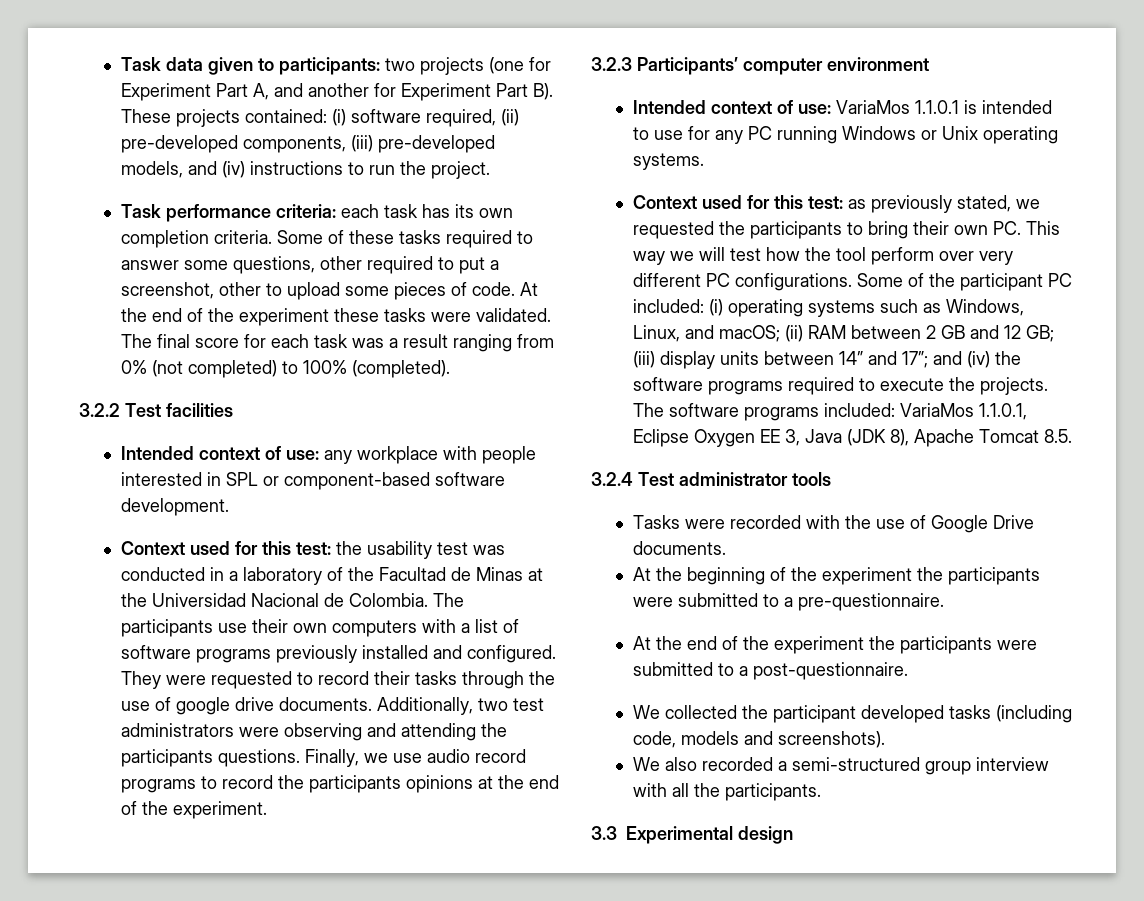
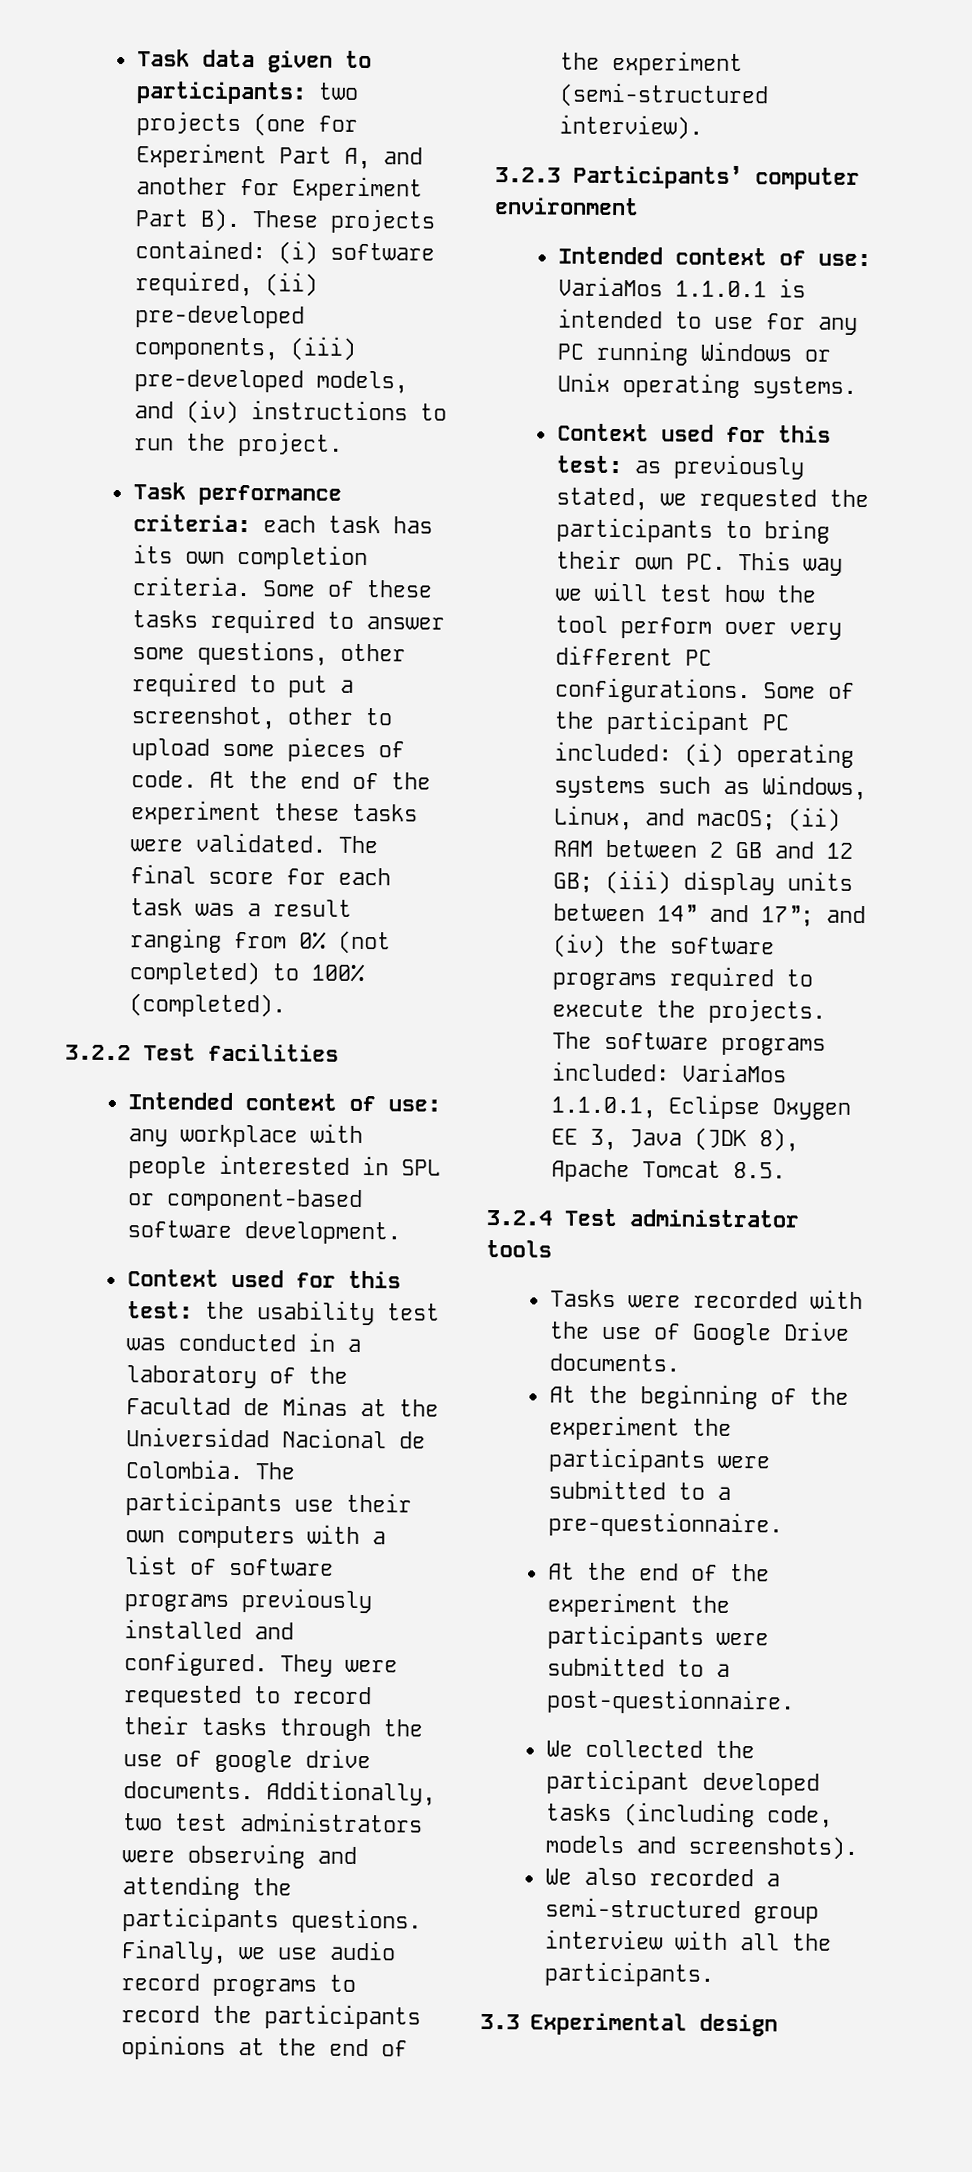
- Finally, we use audio record programs to record the participants opinions at the end of the experiment.
+ Finally, we use audio record programs to record the participants opinions at the end of the experiment (semi-structured interview).

